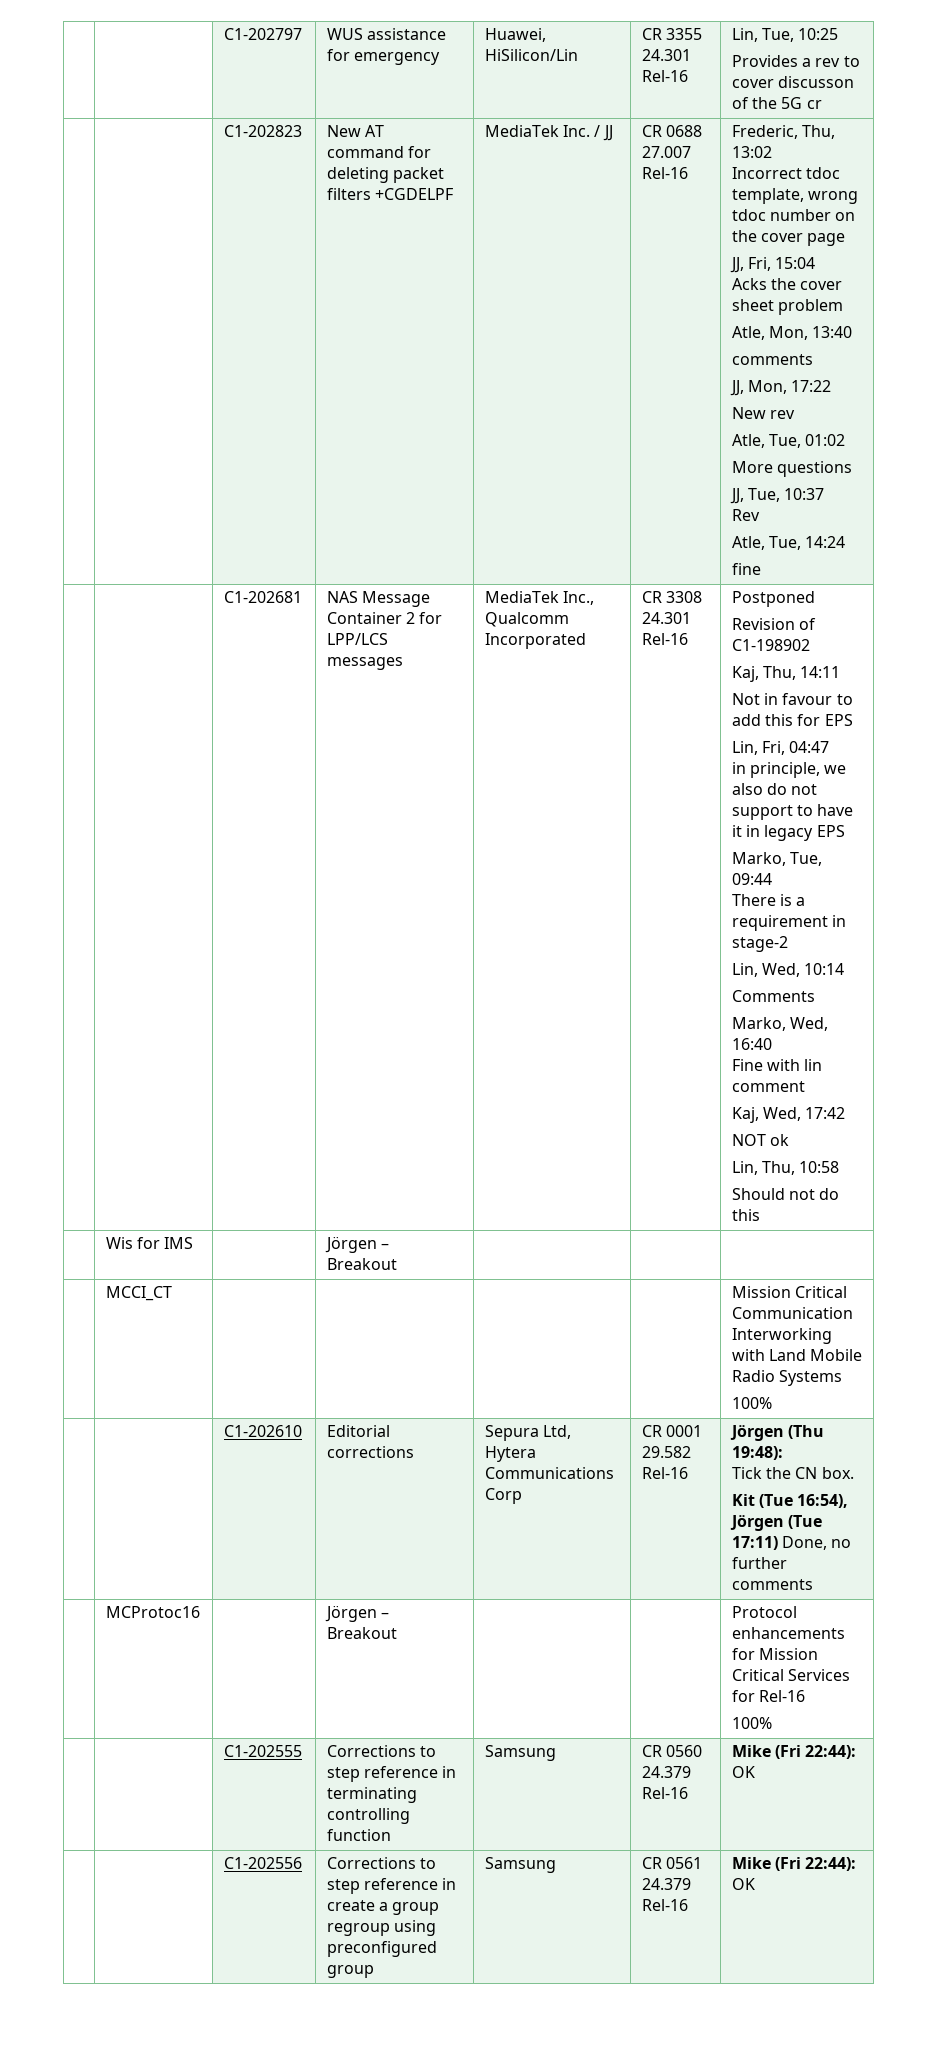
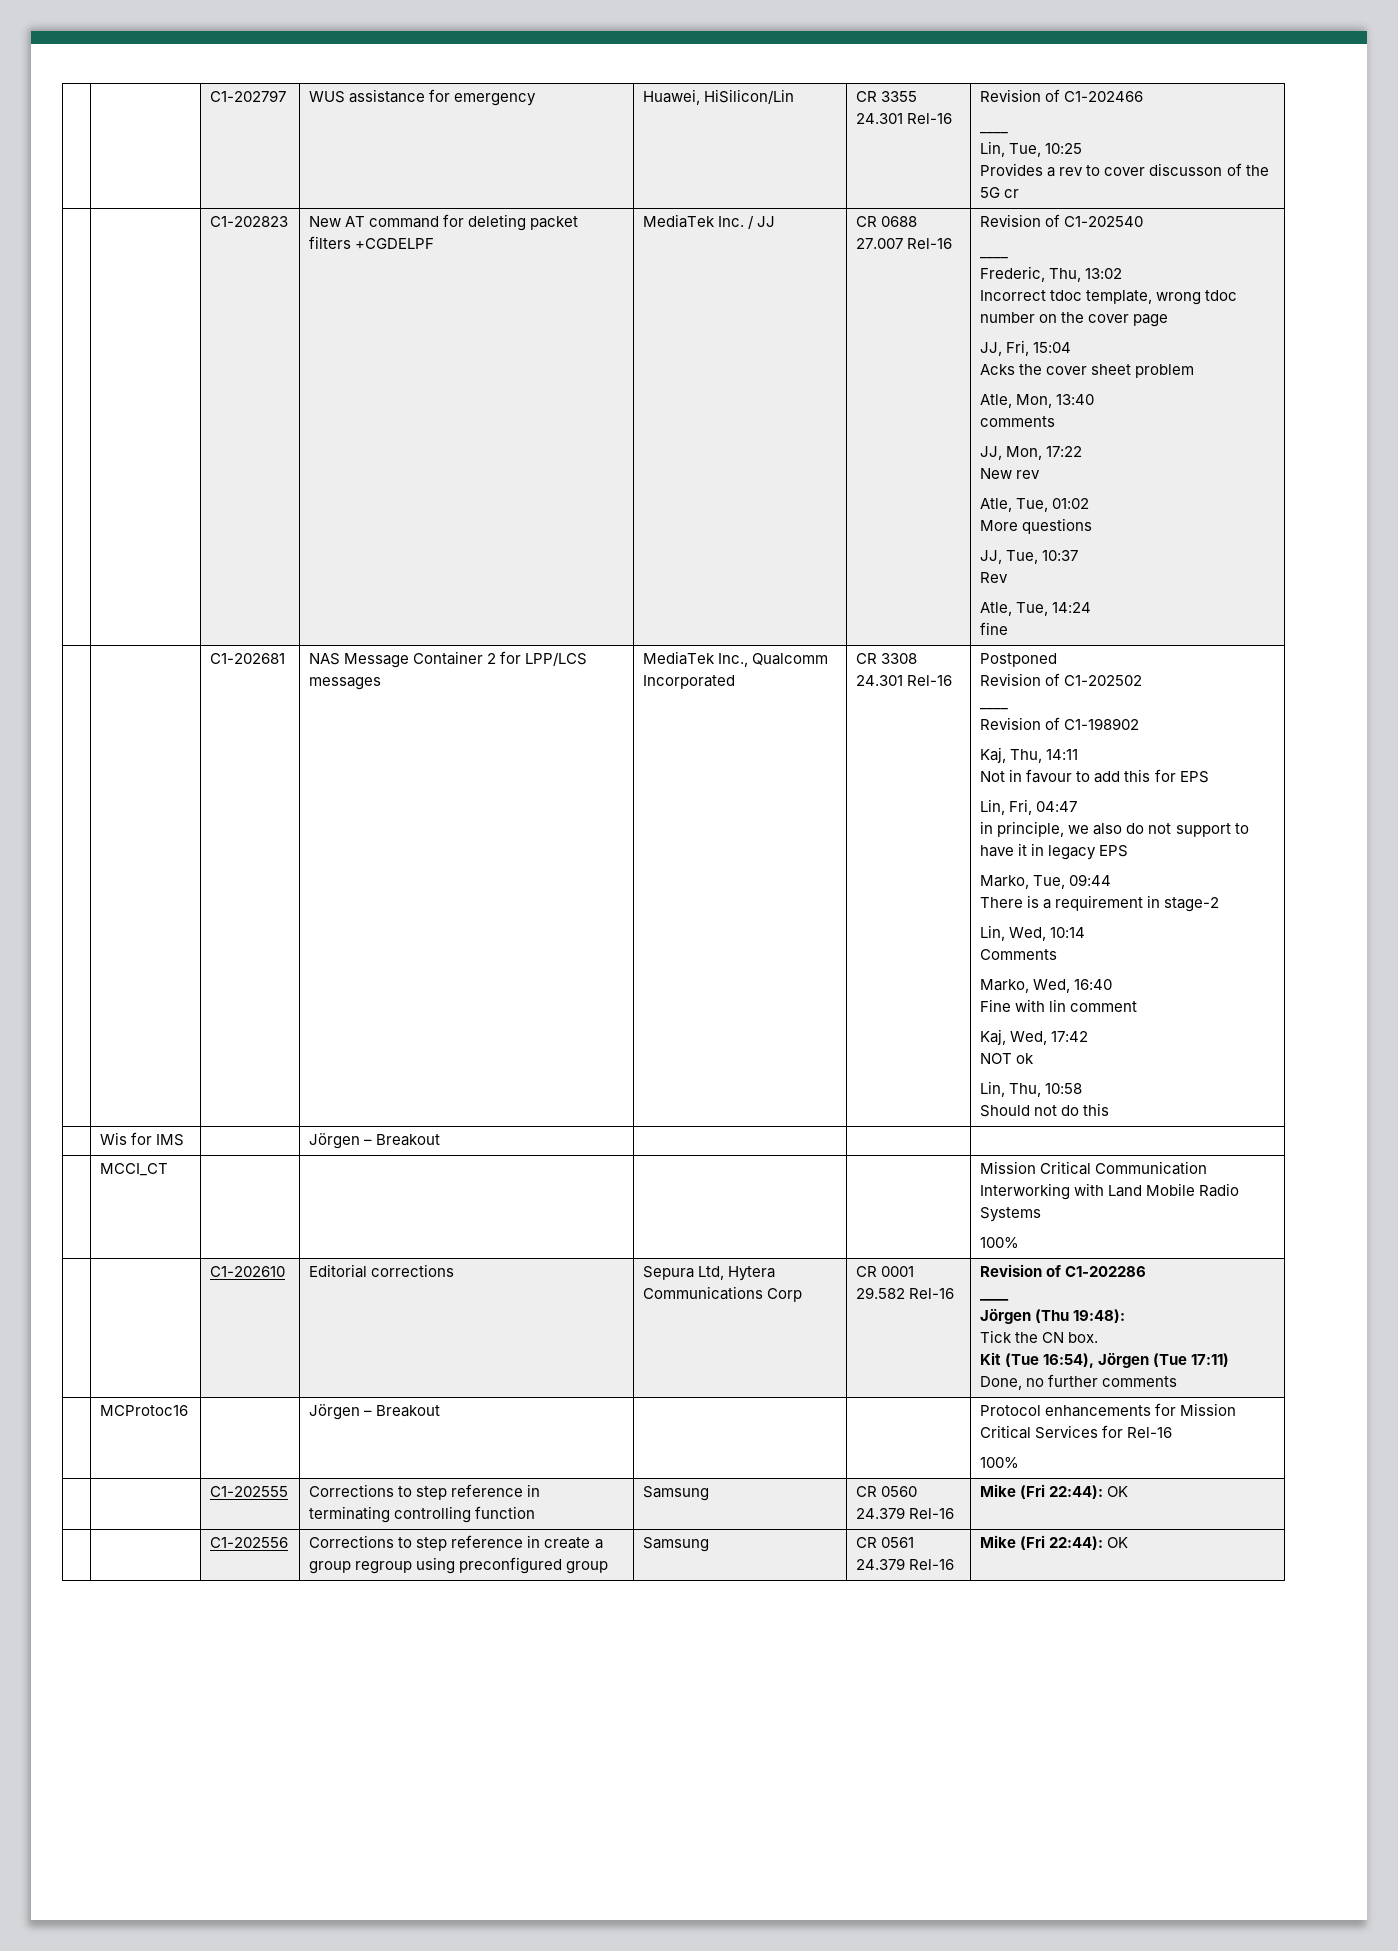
- | | C1-202797 | WUS assistance for emergency | Huawei, HiSilicon/Lin | CR 3355 24.301 Rel-16 | Lin, Tue, 10:25
+ | | C1-202797 | WUS assistance for emergency | Huawei, HiSilicon/Lin | CR 3355 24.301 Rel-16 | Revision of C1-202466
+ ____
+ Lin, Tue, 10:25
+ Revision of C1-202540
+ ____
+ Revision of C1-202502
+ ____
- | | C1-202610 | Editorial corrections | Sepura Ltd, Hytera Communications Corp | CR 0001 29.582 Rel-16 | Jörgen (Thu 19:48):
+ | | C1-202610 | Editorial corrections | Sepura Ltd, Hytera Communications Corp | CR 0001 29.582 Rel-16 | Revision of C1-202286
+ ____
+ Jörgen (Thu 19:48):

